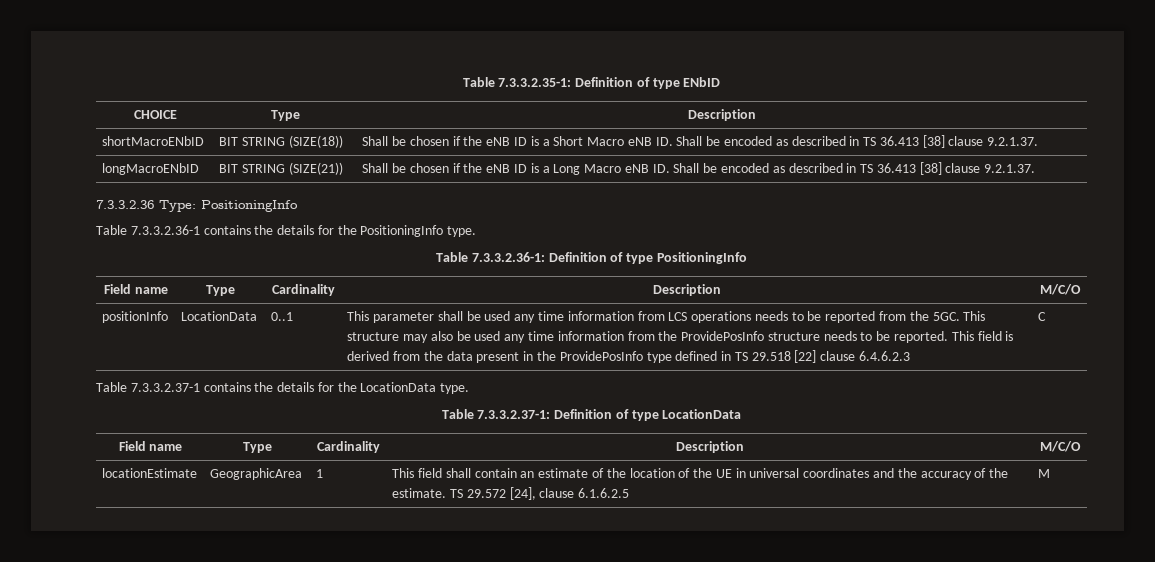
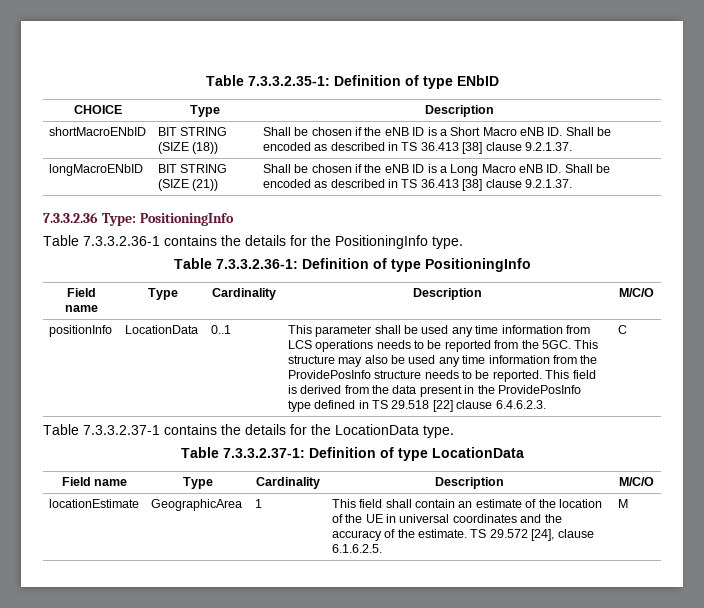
- shortMacroENbID | BIT STRING (SIZE(18)) | Shall be chosen if the eNB ID is a Short Macro eNB ID. Shall be encoded as described in TS 36.413 [38] clause 9.2.1.37.
+ shortMacroENbID | BIT STRING (SIZE (18)) | Shall be chosen if the eNB ID is a Short Macro eNB ID. Shall be encoded as described in TS 36.413 [38] clause 9.2.1.37.
- longMacroENbID | BIT STRING (SIZE(21)) | Shall be chosen if the eNB ID is a Long Macro eNB ID. Shall be encoded as described in TS 36.413 [38] clause 9.2.1.37.
+ longMacroENbID | BIT STRING (SIZE (21)) | Shall be chosen if the eNB ID is a Long Macro eNB ID. Shall be encoded as described in TS 36.413 [38] clause 9.2.1.37.
- This field is derived from the data present in the ProvidePosInfo type defined in TS 29.518 [22] clause 6.4.6.2.3
+ This field is derived from the data present in the ProvidePosInfo type defined in TS 29.518 [22] clause 6.4.6.2.3.
- locationEstimate | GeographicArea | 1 | This field shall contain an estimate of the location of the UE in universal coordinates and the accuracy of the estimate. TS 29.572 [24], clause 6.1.6.2.5 | M
+ locationEstimate | GeographicArea | 1 | This field shall contain an estimate of the location of the UE in universal coordinates and the accuracy of the estimate. TS 29.572 [24], clause 6.1.6.2.5. | M

